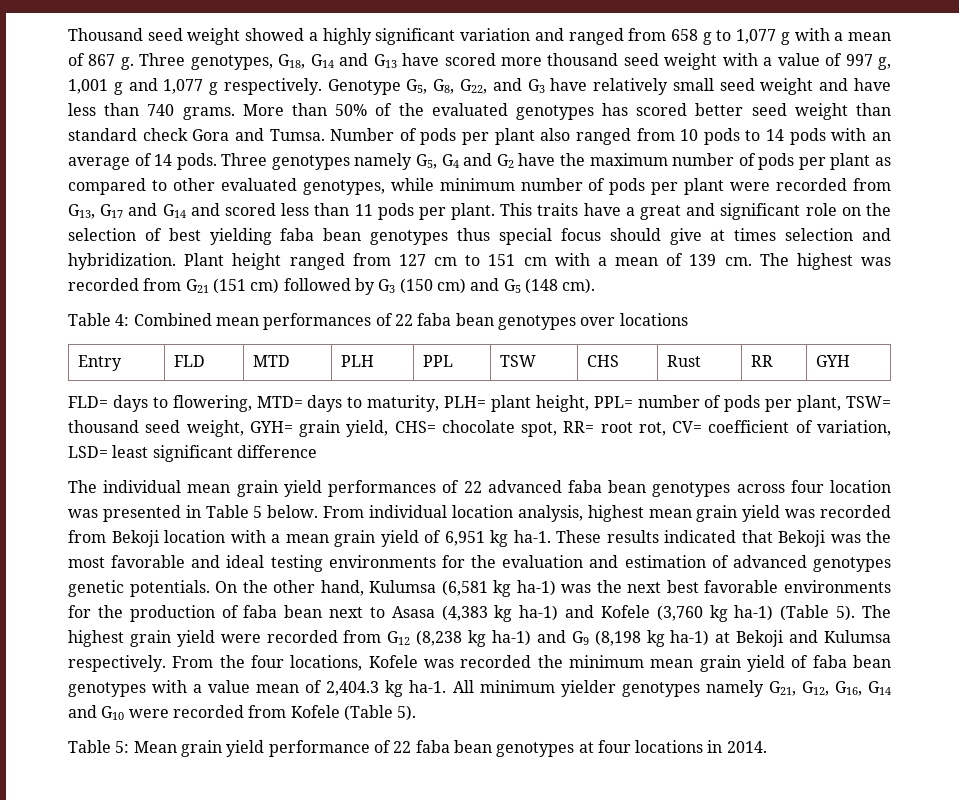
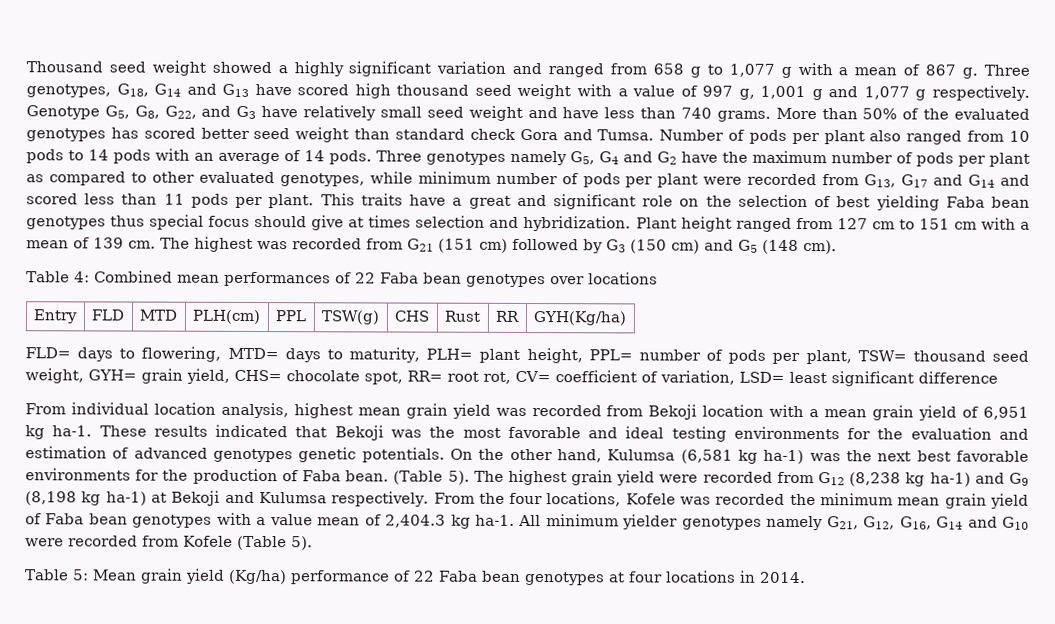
- Three genotypes, G18, G14 and G13 have scored more thousand seed weight with a value of 997 g, 1,001 g and 1,077 g respectively.
+ Three genotypes, G18, G14 and G13 have scored high thousand seed weight with a value of 997 g, 1,001 g and 1,077 g respectively.
- This traits have a great and significant role on the selection of best yielding faba bean genotypes thus special focus should give at times selection and hybridization.
+ This traits have a great and significant role on the selection of best yielding Faba bean genotypes thus special focus should give at times selection and hybridization.
- Table 4: Combined mean performances of 22 faba bean genotypes over locations
+ Table 4: Combined mean performances of 22 Faba bean genotypes over locations
- Entry | FLD | MTD | PLH | PPL | TSW | CHS | Rust | RR | GYH
+ Entry | FLD | MTD | PLH(cm) | PPL | TSW(g) | CHS | Rust | RR | GYH(Kg/ha)
- The individual mean grain yield performances of 22 advanced faba bean genotypes across four location was presented in Table 5 below.
- On the other hand, Kulumsa (6,581 kg ha-1) was the next best favorable environments for the production of faba bean next to Asasa (4,383 kg ha-1) and Kofele (3,760 kg ha-1) (Table 5).
+ On the other hand, Kulumsa (6,581 kg ha-1) was the next best favorable environments for the production of Faba bean. (Table 5).
- From the four locations, Kofele was recorded the minimum mean grain yield of faba bean genotypes with a value mean of 2,404.3 kg ha-1.
+ From the four locations, Kofele was recorded the minimum mean grain yield of Faba bean genotypes with a value mean of 2,404.3 kg ha-1.
- Table 5: Mean grain yield performance of 22 faba bean genotypes at four locations in 2014.
+ Table 5: Mean grain yield (Kg/ha) performance of 22 Faba bean genotypes at four locations in 2014.

